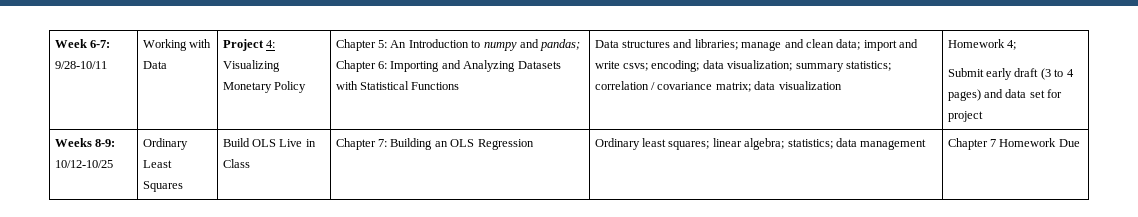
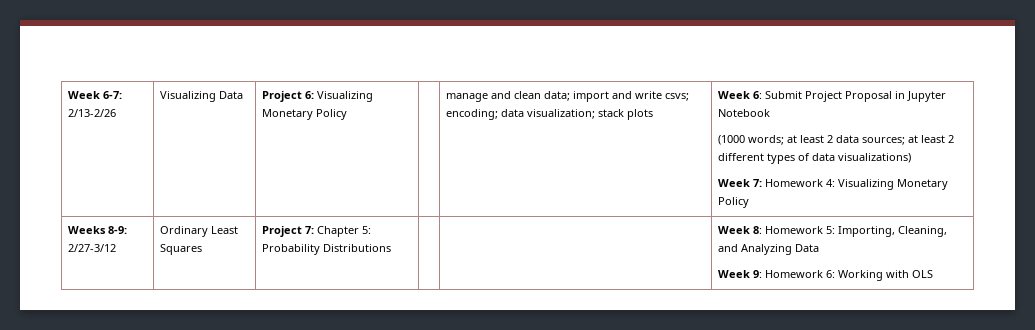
- Week 6-7: 9/28-10/11 | Working with Data
+ Week 6-7: 2/13-2/26 | Visualizing Data
- Project 4: Visualizing Monetary Policy
+ Project 6: Visualizing Monetary Policy
- Chapter 5: An Introduction to numpy and pandas; Chapter 6: Importing and Analyzing Datasets with Statistical Functions | Data structures and libraries; manage and clean data; import and write csvs; encoding; data visualization; summary statistics; correlation / covariance matrix; data visualization | Homework 4;
- Submit early draft (3 to 4 pages) and data set for project
+ manage and clean data; import and write csvs; encoding; data visualization; stack plots | Week 6: Submit Project Proposal in Jupyter Notebook
+ (1000 words; at least 2 data sources; at least 2 different types of data visualizations)
+ Week 7: Homework 4: Visualizing Monetary Policy
- Weeks 8-9: 10/12-10/25 | Ordinary Least Squares | Build OLS Live in Class | Chapter 7: Building an OLS Regression | Ordinary least squares; linear algebra; statistics; data management | Chapter 7 Homework Due
+ Weeks 8-9: 2/27-3/12 | Ordinary Least Squares | Project 7: Chapter 5: Probability Distributions | | | Week 8: Homework 5: Importing, Cleaning, and Analyzing Data
+ Week 9: Homework 6: Working with OLS

